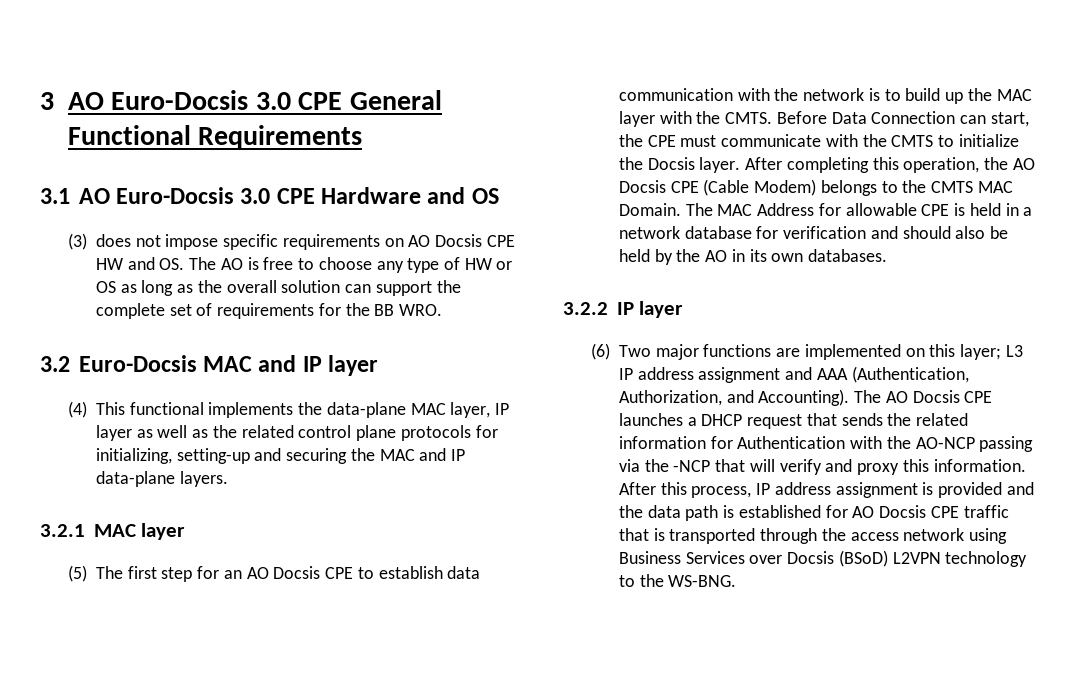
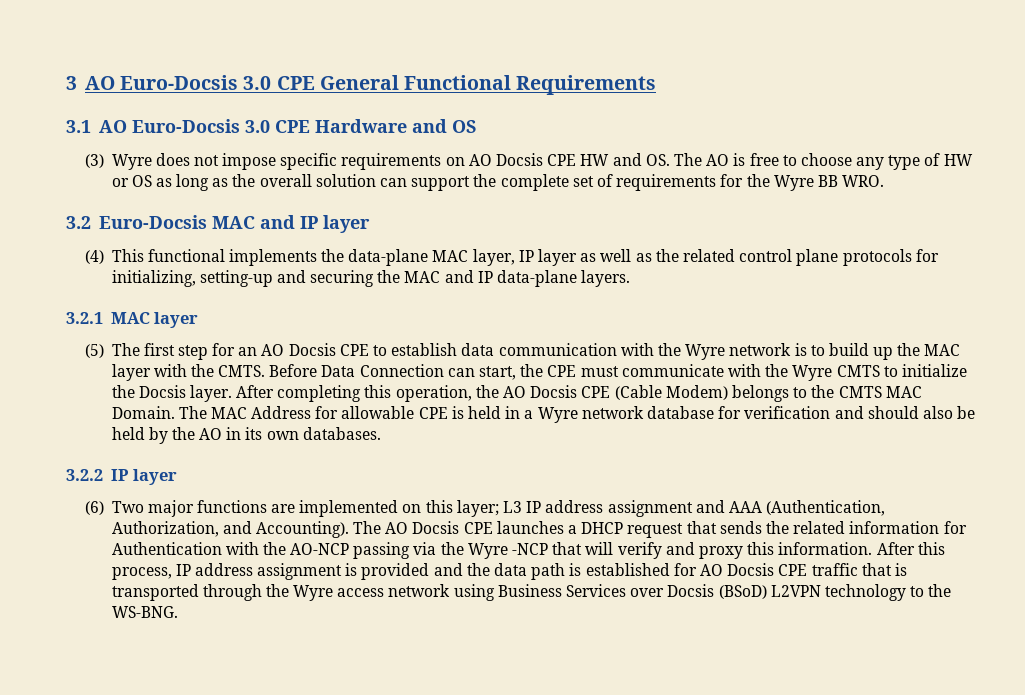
- (3) does not impose specific requirements on AO Docsis CPE HW and OS. The AO is free to choose any type of HW or OS as long as the overall solution can support the complete set of requirements for the BB WRO.
+ (3) Wyre does not impose specific requirements on AO Docsis CPE HW and OS. The AO is free to choose any type of HW or OS as long as the overall solution can support the complete set of requirements for the Wyre BB WRO.
- (5) The first step for an AO Docsis CPE to establish data communication with the network is to build up the MAC layer with the CMTS.
+ (5) The first step for an AO Docsis CPE to establish data communication with the Wyre network is to build up the MAC layer with the CMTS.
- Before Data Connection can start, the CPE must communicate with the CMTS to initialize the Docsis layer.
+ Before Data Connection can start, the CPE must communicate with the Wyre CMTS to initialize the Docsis layer.
- The MAC Address for allowable CPE is held in a network database for verification and should also be held by the AO in its own databases.
+ The MAC Address for allowable CPE is held in a Wyre network database for verification and should also be held by the AO in its own databases.
- The AO Docsis CPE launches a DHCP request that sends the related information for Authentication with the AO-NCP passing via the -NCP that will verify and proxy this information.
+ The AO Docsis CPE launches a DHCP request that sends the related information for Authentication with the AO-NCP passing via the Wyre -NCP that will verify and proxy this information.
- After this process, IP address assignment is provided and the data path is established for AO Docsis CPE traffic that is transported through the access network using Business Services over Docsis (BSoD) L2VPN technology to the WS-BNG.
+ After this process, IP address assignment is provided and the data path is established for AO Docsis CPE traffic that is transported through the Wyre access network using Business Services over Docsis (BSoD) L2VPN technology to the WS-BNG.

